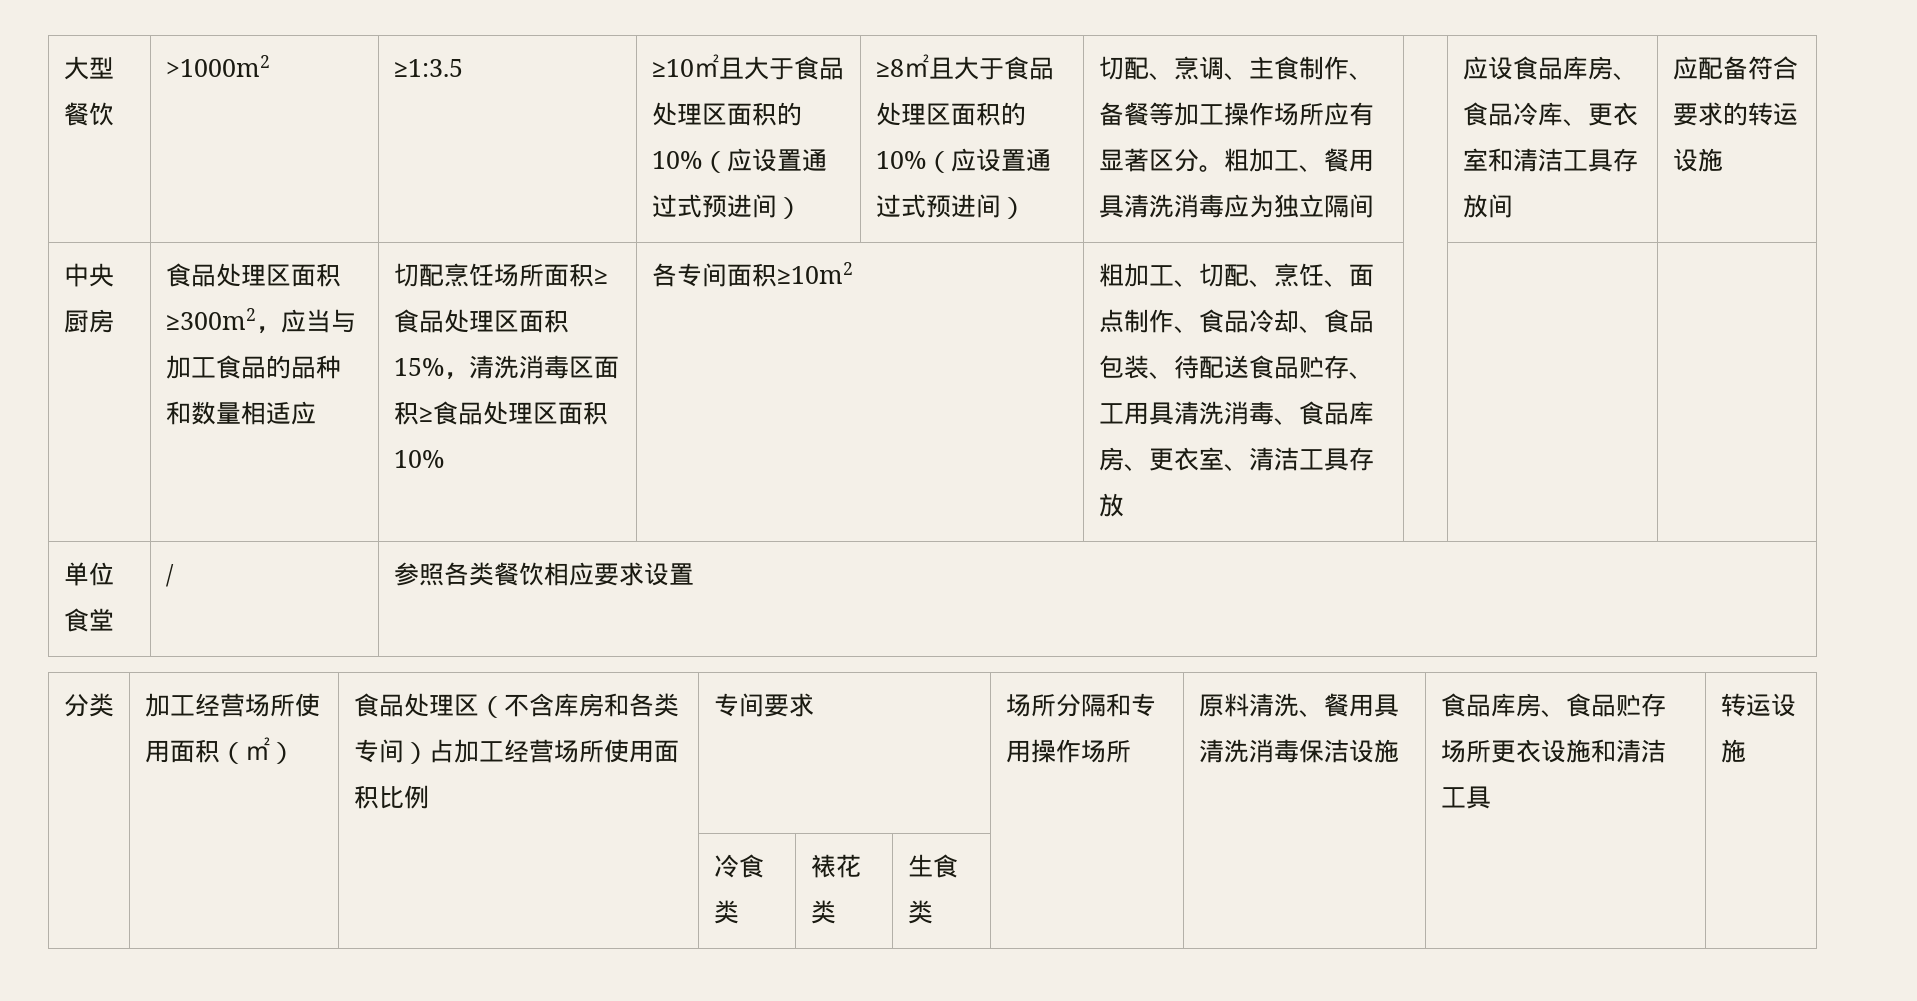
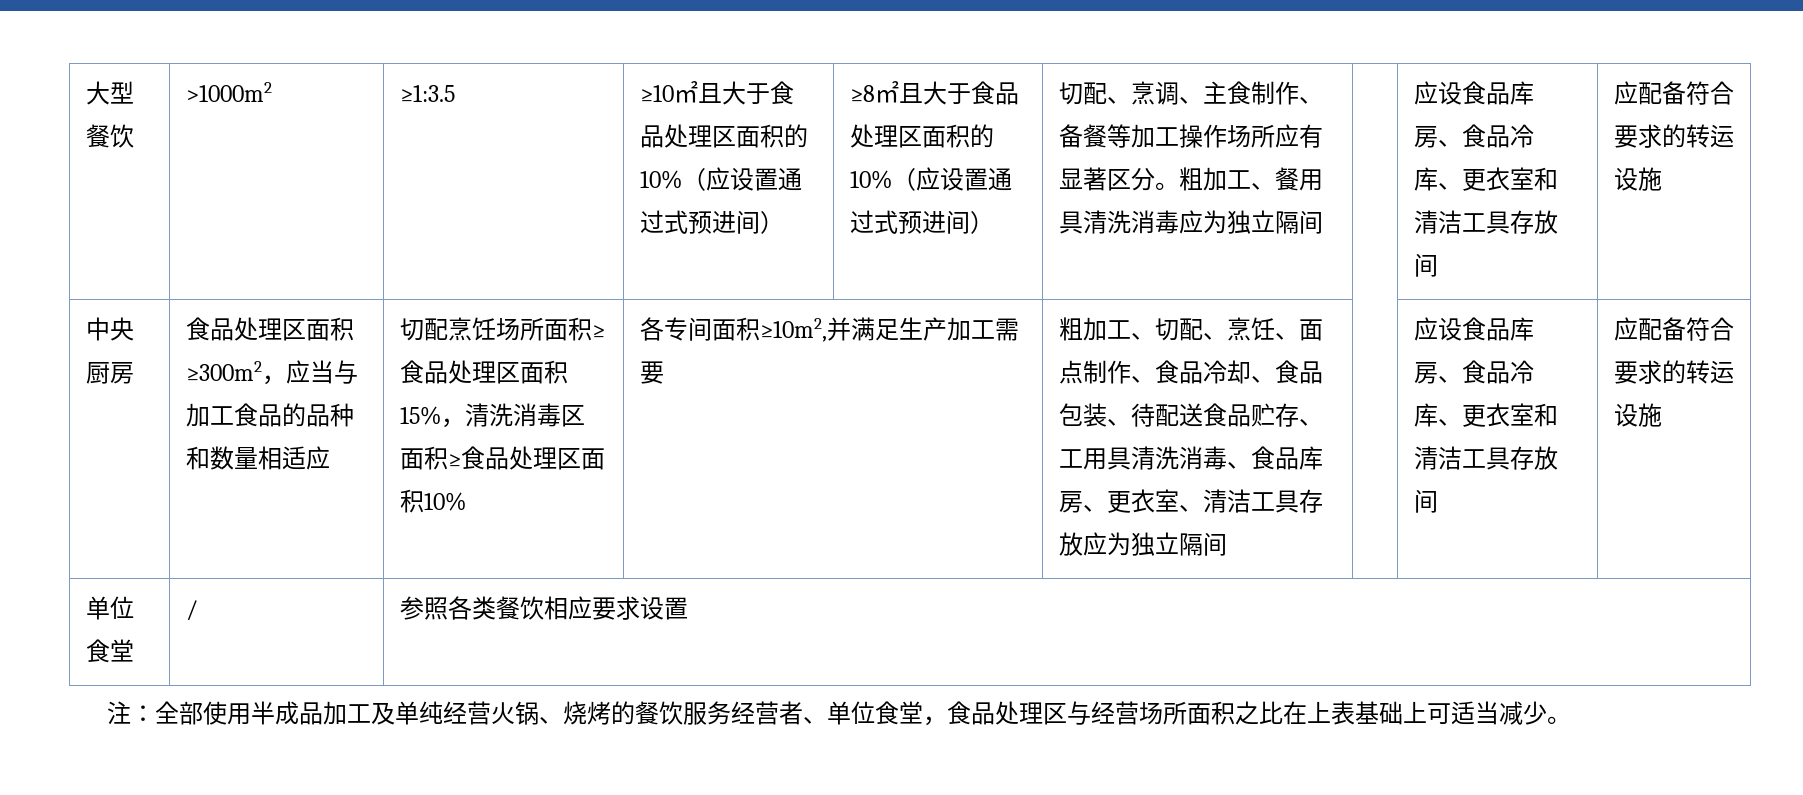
- 各专间面积≥10m2
+ 各专间面积≥10m2,并满足生产加工需要
- 粗加工、切配、烹饪、面点制作、食品冷却、食品包装、待配送食品贮存、工用具清洗消毒、食品库房、更衣室、清洁工具存放
+ 粗加工、切配、烹饪、面点制作、食品冷却、食品包装、待配送食品贮存、工用具清洗消毒、食品库房、更衣室、清洁工具存放应为独立隔间 | | 应设食品库房、食品冷库、更衣室和清洁工具存放间 | 应配备符合要求的转运设施
- 分类 | 加工经营场所使用面积（㎡） | 食品处理区（不含库房和各类专间）占加工经营场所使用面积比例 | 专间要求 | 场所分隔和专用操作场所 | 原料清洗、餐用具清洗消毒保洁设施 | 食品库房、食品贮存场所更衣设施和清洁工具 | 转运设施
- | | | 冷食类 | 裱花类 | 生食类 | | | |
+ 注：全部使用半成品加工及单纯经营火锅、烧烤的餐饮服务经营者、单位食堂，食品处理区与经营场所面积之比在上表基础上可适当减少。

